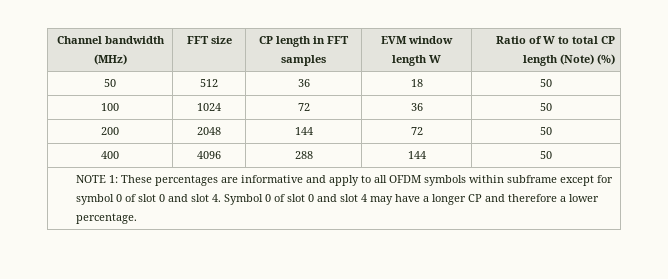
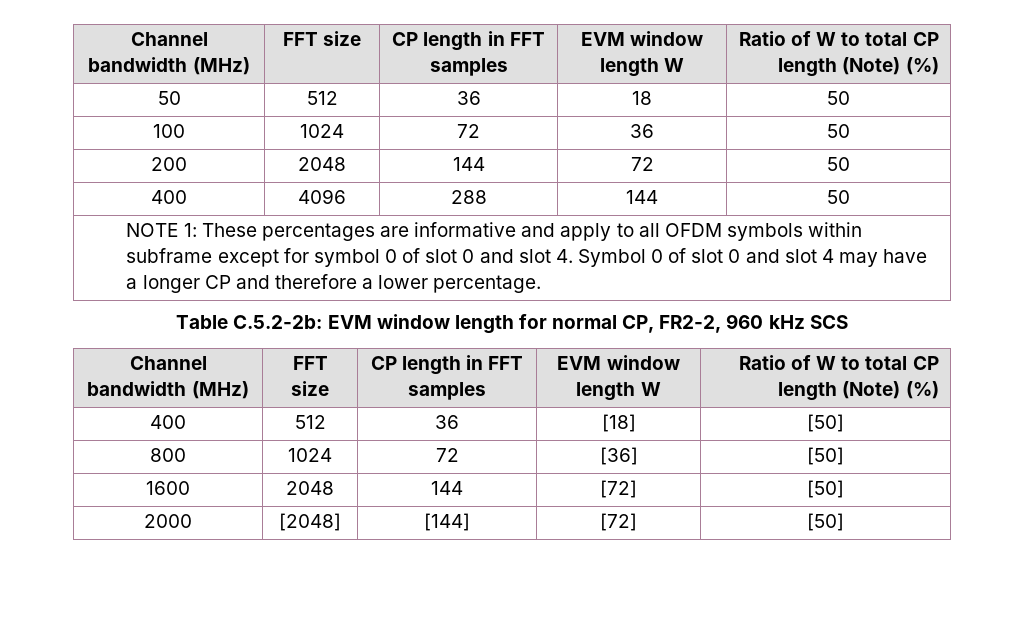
+ Table C.5.2-2b: EVM window length for normal CP, FR2-2, 960 kHz SCS
+ Channel bandwidth (MHz) | FFT size | CP length in FFT samples | EVM window length W | Ratio of W to total CP length (Note) (%)
+ 400 | 512 | 36 | [18] | [50]
+ 800 | 1024 | 72 | [36] | [50]
+ 1600 | 2048 | 144 | [72] | [50]
+ 2000 | [2048] | [144] | [72] | [50]

